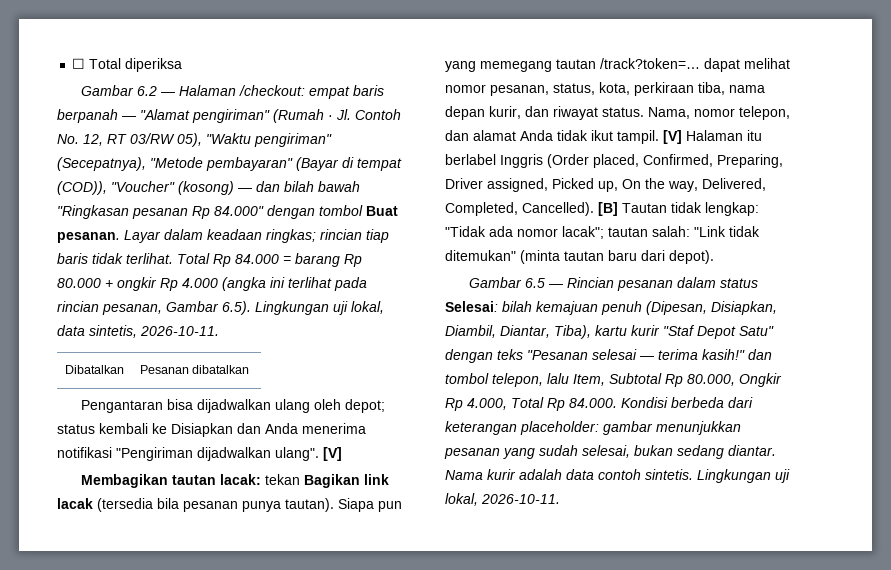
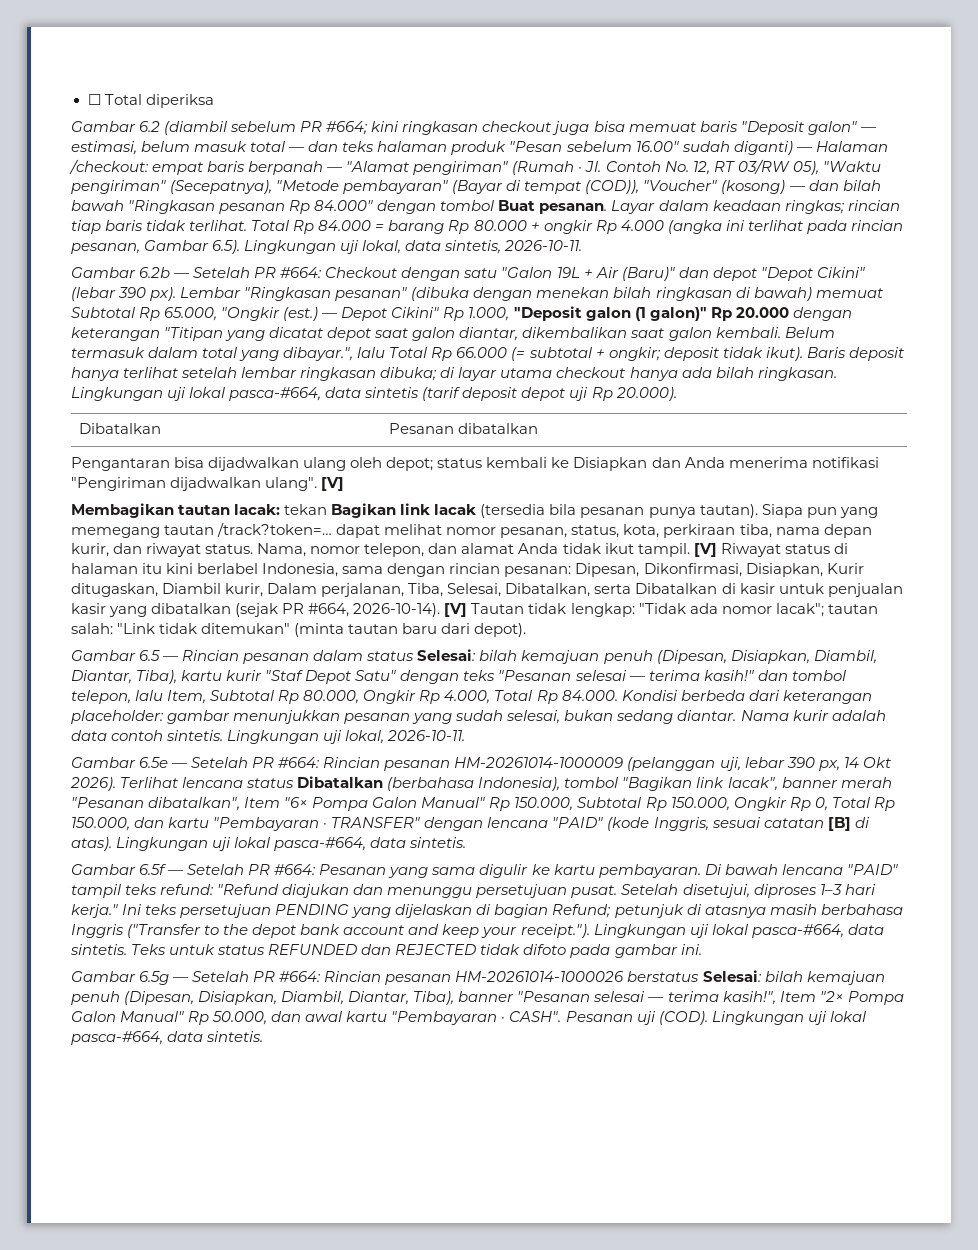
- Gambar 6.2 — Halaman /checkout: empat baris berpanah — "Alamat pengiriman" (Rumah · Jl. Contoh No. 12, RT 03/RW 05), "Waktu pengiriman" (Secepatnya), "Metode pembayaran" (Bayar di tempat (COD)), "Voucher" (kosong) — dan bilah bawah "Ringkasan pesanan Rp 84.000" dengan tombol Buat pesanan.
+ Gambar 6.2 (diambil sebelum PR #664; kini ringkasan checkout juga bisa memuat baris "Deposit galon" — estimasi, belum masuk total — dan teks halaman produk "Pesan sebelum 16.00" sudah diganti) — Halaman /checkout: empat baris berpanah — "Alamat pengiriman" (Rumah · Jl. Contoh No. 12, RT 03/RW 05), "Waktu pengiriman" (Secepatnya), "Metode pembayaran" (Bayar di tempat (COD)), "Voucher" (kosong) — dan bilah bawah "Ringkasan pesanan Rp 84.000" dengan tombol Buat pesanan.
+ Gambar 6.2b — Setelah PR #664: Checkout dengan satu "Galon 19L + Air (Baru)" dan depot "Depot Cikini" (lebar 390 px). Lembar "Ringkasan pesanan" (dibuka dengan menekan bilah ringkasan di bawah) memuat Subtotal Rp 65.000, "Ongkir (est.) — Depot Cikini" Rp 1.000, "Deposit galon (1 galon)" Rp 20.000 dengan keterangan "Titipan yang dicatat depot saat galon diantar, dikembalikan saat galon kembali. Belum termasuk dalam total yang dibayar.", lalu Total Rp 66.000 (= subtotal + ongkir; deposit tidak ikut). Baris deposit hanya terlihat setelah lembar ringkasan dibuka; di layar utama checkout hanya ada bilah ringkasan. Lingkungan uji lokal pasca-#664, data sintetis (tarif deposit depot uji Rp 20.000).
- [V] Halaman itu berlabel Inggris (Order placed, Confirmed, Preparing, Driver assigned, Picked up, On the way, Delivered, Completed, Cancelled). [B] Tautan tidak lengkap: "Tidak ada nomor lacak"; tautan salah: "Link tidak ditemukan" (minta tautan baru dari depot).
+ [V] Riwayat status di halaman itu kini berlabel Indonesia, sama dengan rincian pesanan: Dipesan, Dikonfirmasi, Disiapkan, Kurir ditugaskan, Diambil kurir, Dalam perjalanan, Tiba, Selesai, Dibatalkan, serta Dibatalkan di kasir untuk penjualan kasir yang dibatalkan (sejak PR #664, 2026-10-14). [V] Tautan tidak lengkap: "Tidak ada nomor lacak"; tautan salah: "Link tidak ditemukan" (minta tautan baru dari depot).
+ Gambar 6.5e — Setelah PR #664: Rincian pesanan HM-20261014-1000009 (pelanggan uji, lebar 390 px, 14 Okt 2026). Terlihat lencana status Dibatalkan (berbahasa Indonesia), tombol "Bagikan link lacak", banner merah "Pesanan dibatalkan", Item "6× Pompa Galon Manual" Rp 150.000, Subtotal Rp 150.000, Ongkir Rp 0, Total Rp 150.000, dan kartu "Pembayaran · TRANSFER" dengan lencana "PAID" (kode Inggris, sesuai catatan [B] di atas). Lingkungan uji lokal pasca-#664, data sintetis.
+ Gambar 6.5f — Setelah PR #664: Pesanan yang sama digulir ke kartu pembayaran. Di bawah lencana "PAID" tampil teks refund: "Refund diajukan dan menunggu persetujuan pusat. Setelah disetujui, diproses 1–3 hari kerja." Ini teks persetujuan PENDING yang dijelaskan di bagian Refund; petunjuk di atasnya masih berbahasa Inggris ("Transfer to the depot bank account and keep your receipt."). Lingkungan uji lokal pasca-#664, data sintetis. Teks untuk status REFUNDED dan REJECTED tidak difoto pada gambar ini.
+ Gambar 6.5g — Setelah PR #664: Rincian pesanan HM-20261014-1000026 berstatus Selesai: bilah kemajuan penuh (Dipesan, Disiapkan, Diambil, Diantar, Tiba), banner "Pesanan selesai — terima kasih!", Item "2× Pompa Galon Manual" Rp 50.000, dan awal kartu "Pembayaran · CASH". Pesanan uji (COD). Lingkungan uji lokal pasca-#664, data sintetis.

